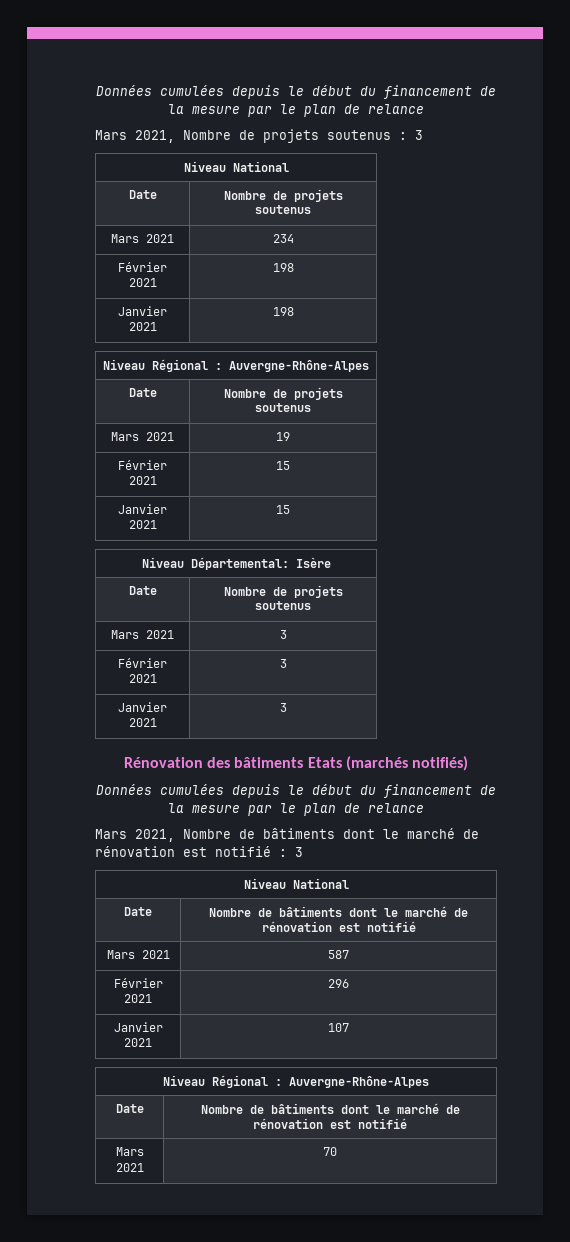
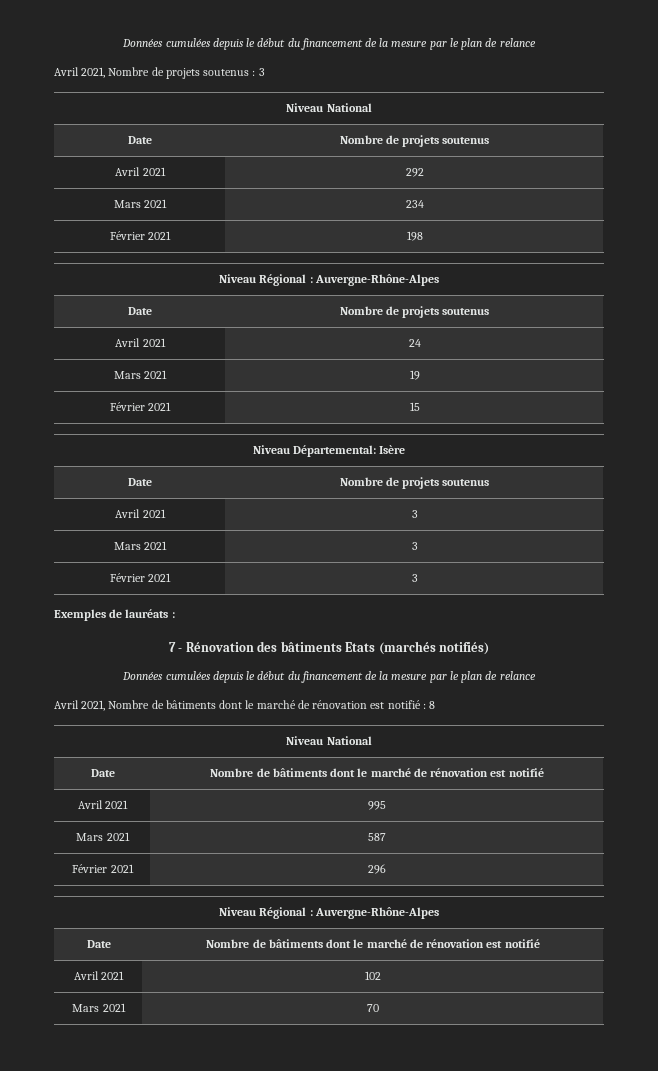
- Mars 2021, Nombre de projets soutenus : 3
+ Avril 2021, Nombre de projets soutenus : 3
+ Avril 2021 | 292
- Janvier 2021 | 198
+ Avril 2021 | 24
- Janvier 2021 | 15
+ Avril 2021 | 3
- Janvier 2021 | 3
- Rénovation des bâtiments Etats (marchés notifiés)
+ Exemples de lauréats :
+ 7 - Rénovation des bâtiments Etats (marchés notifiés)
- Mars 2021, Nombre de bâtiments dont le marché de rénovation est notifié : 3
+ Avril 2021, Nombre de bâtiments dont le marché de rénovation est notifié : 8
+ Avril 2021 | 995
- Janvier 2021 | 107
+ Avril 2021 | 102

